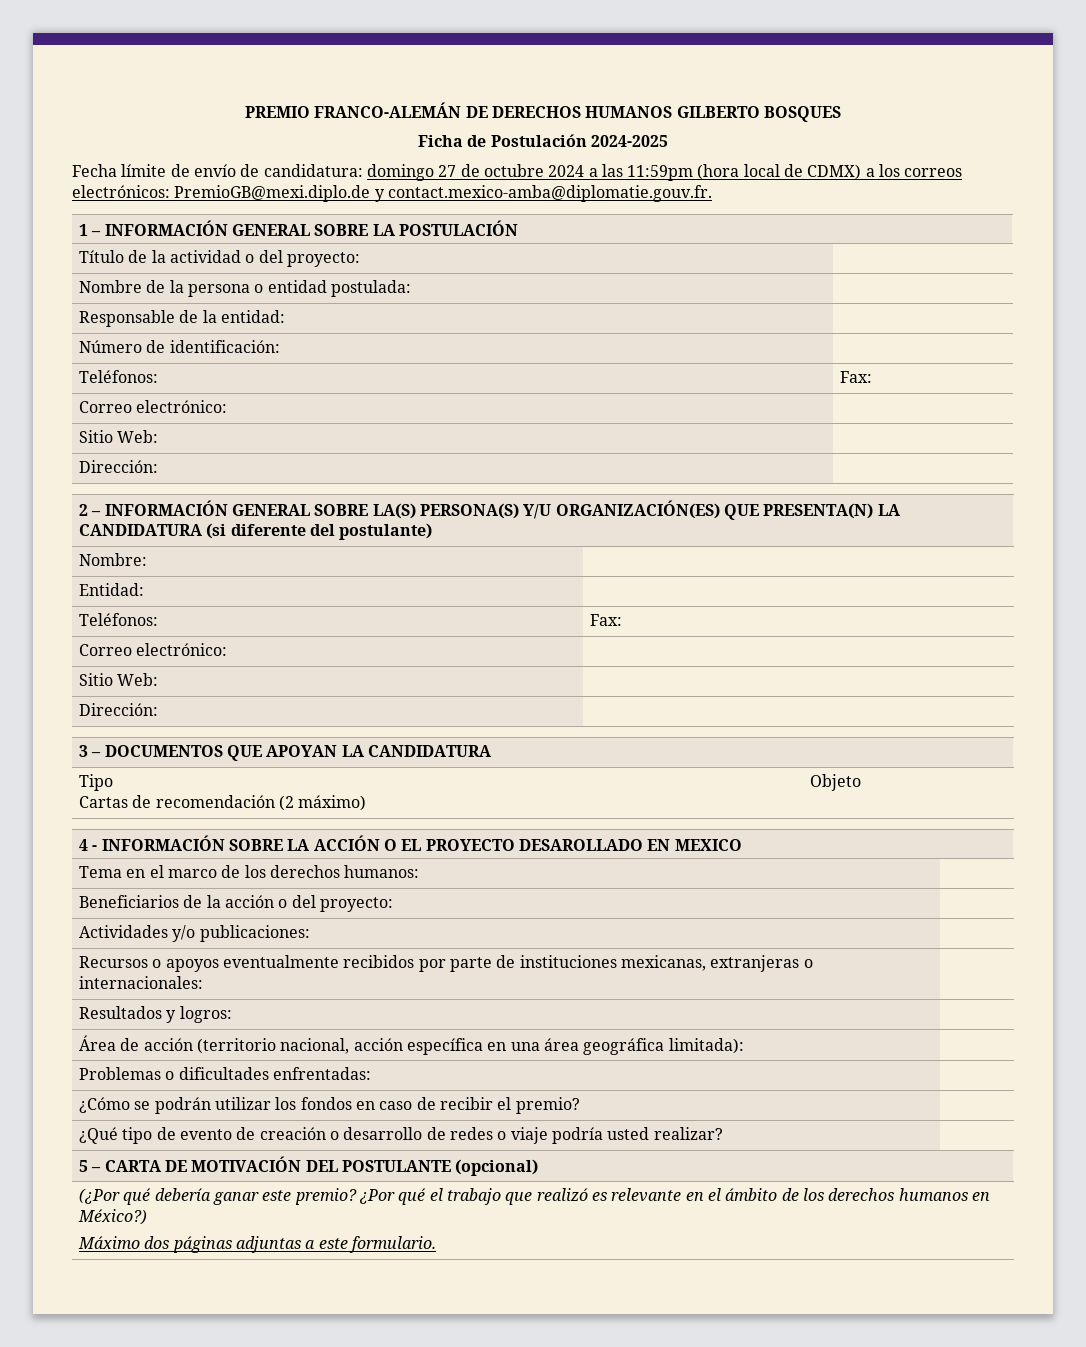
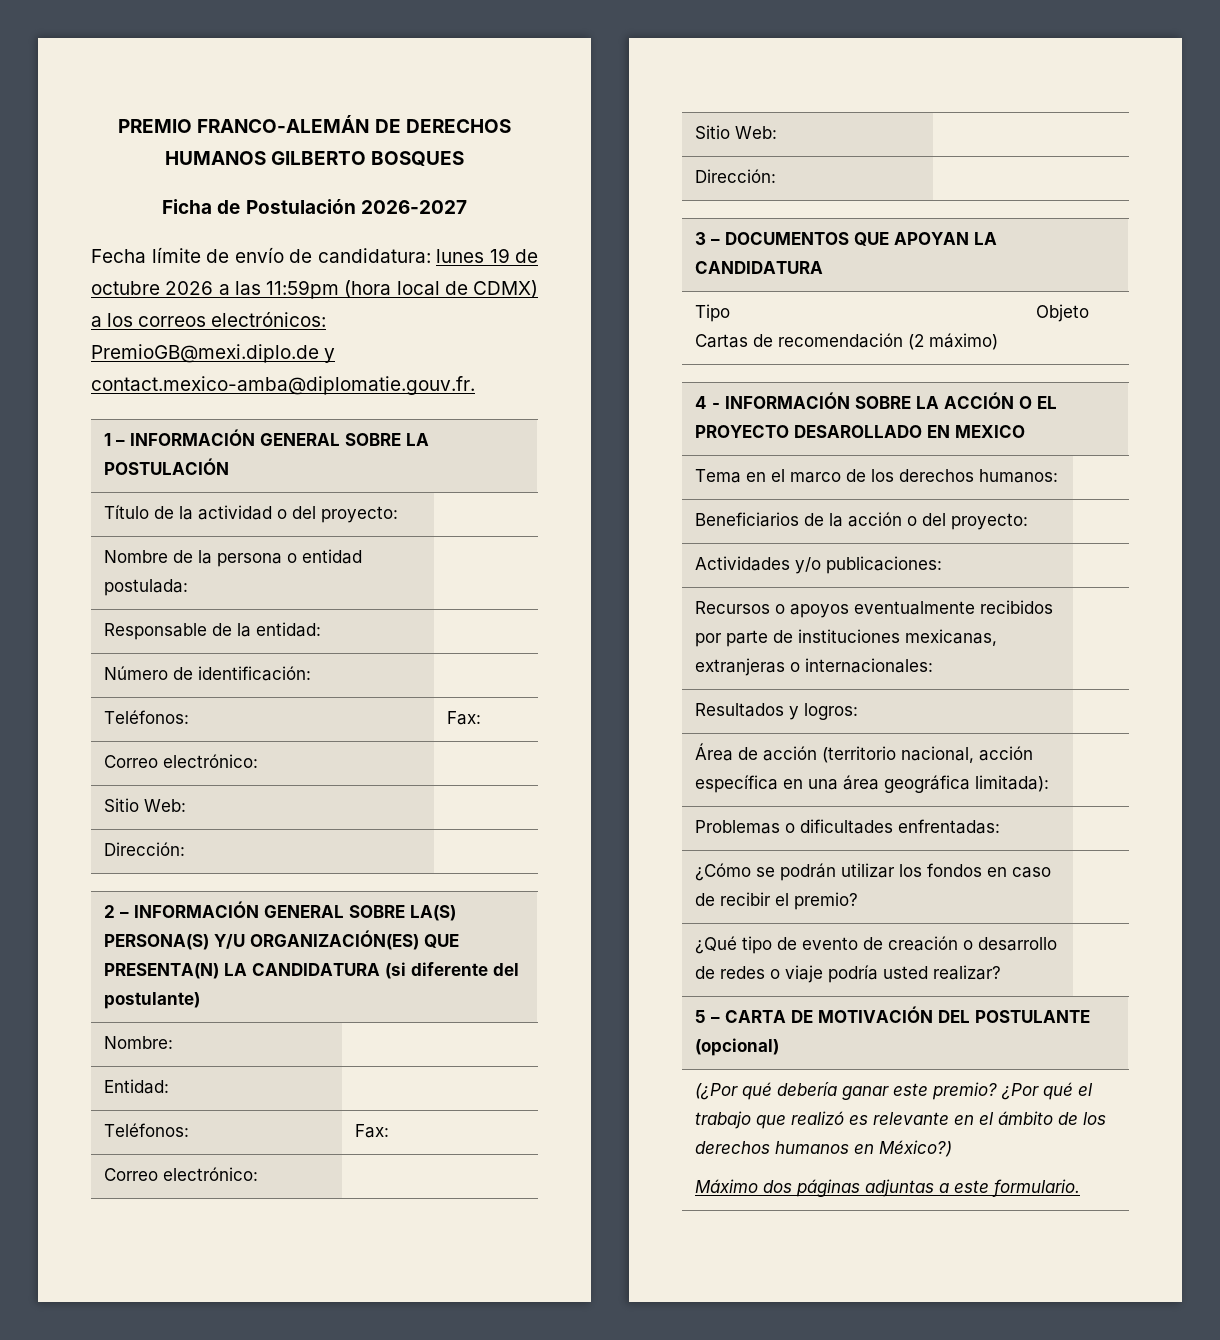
- Ficha de Postulación 2024-2025
+ Ficha de Postulación 2026-2027
- Fecha límite de envío de candidatura: domingo 27 de octubre 2024 a las 11:59pm (hora local de CDMX) a los correos electrónicos: PremioGB@mexi.diplo.de y contact.mexico-amba@diplomatie.gouv.fr.
+ Fecha límite de envío de candidatura: lunes 19 de octubre 2026 a las 11:59pm (hora local de CDMX) a los correos electrónicos: PremioGB@mexi.diplo.de y contact.mexico-amba@diplomatie.gouv.fr.

